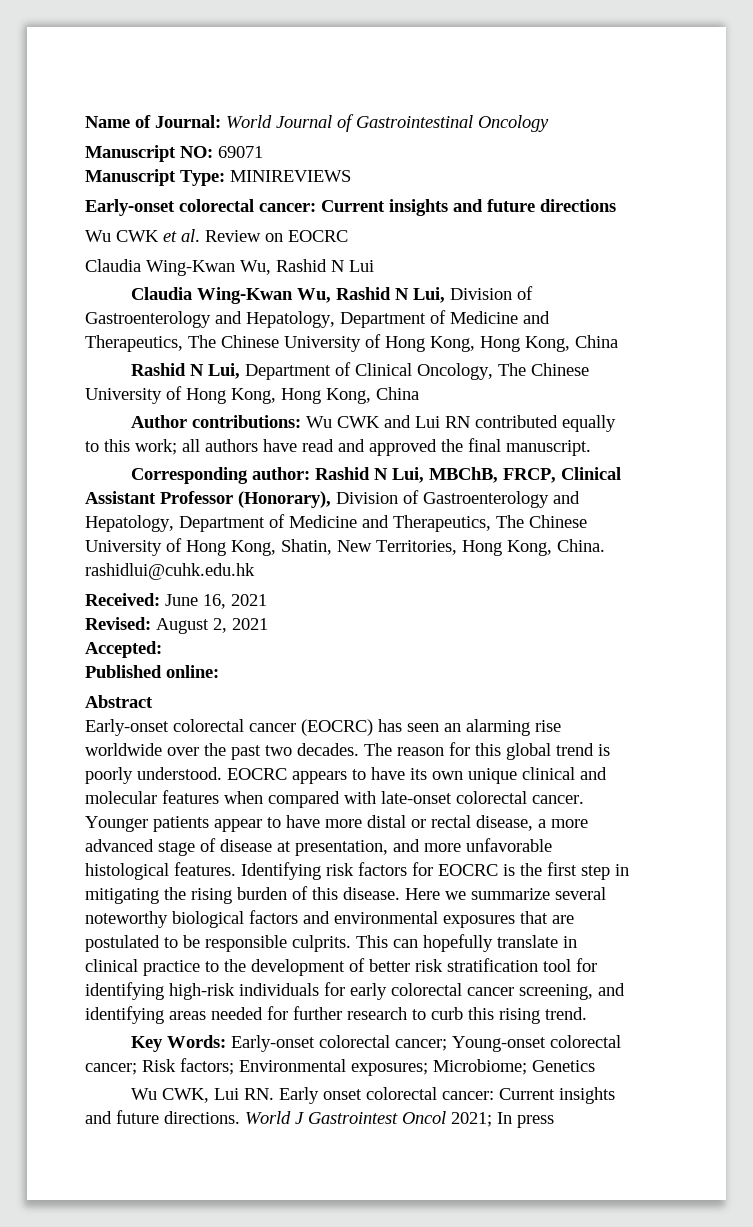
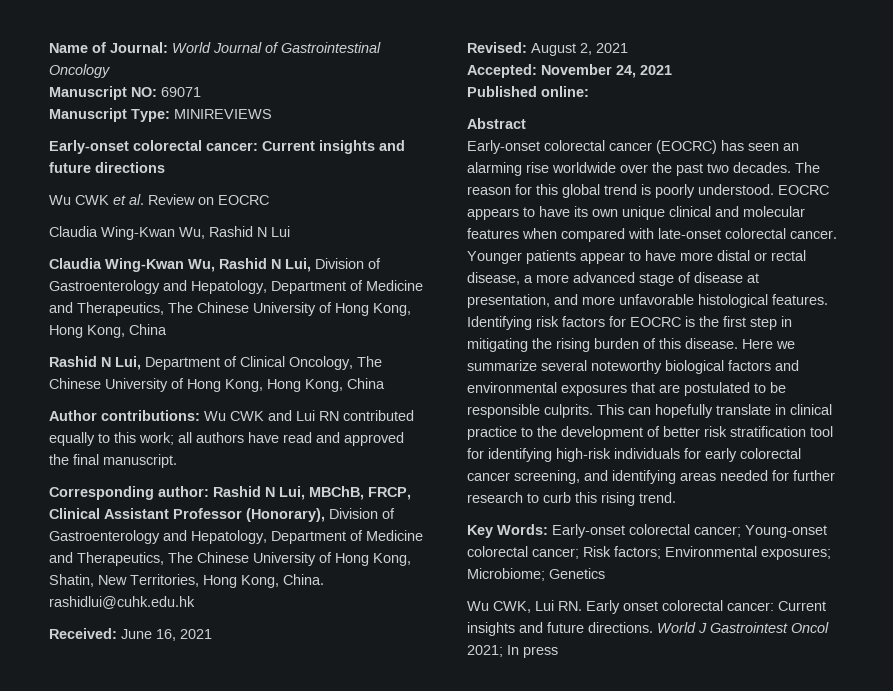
- Accepted:
+ Accepted: November 24, 2021

